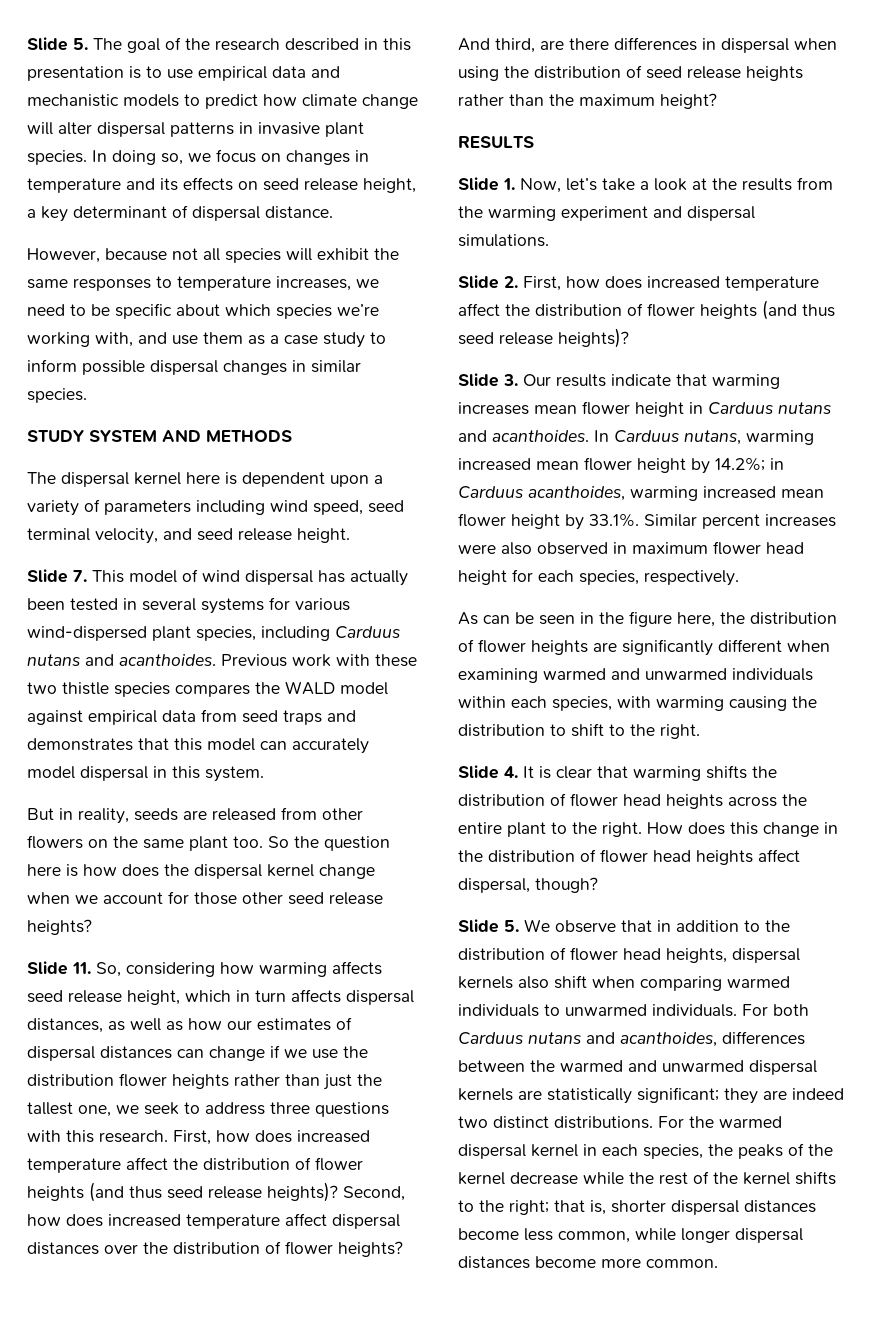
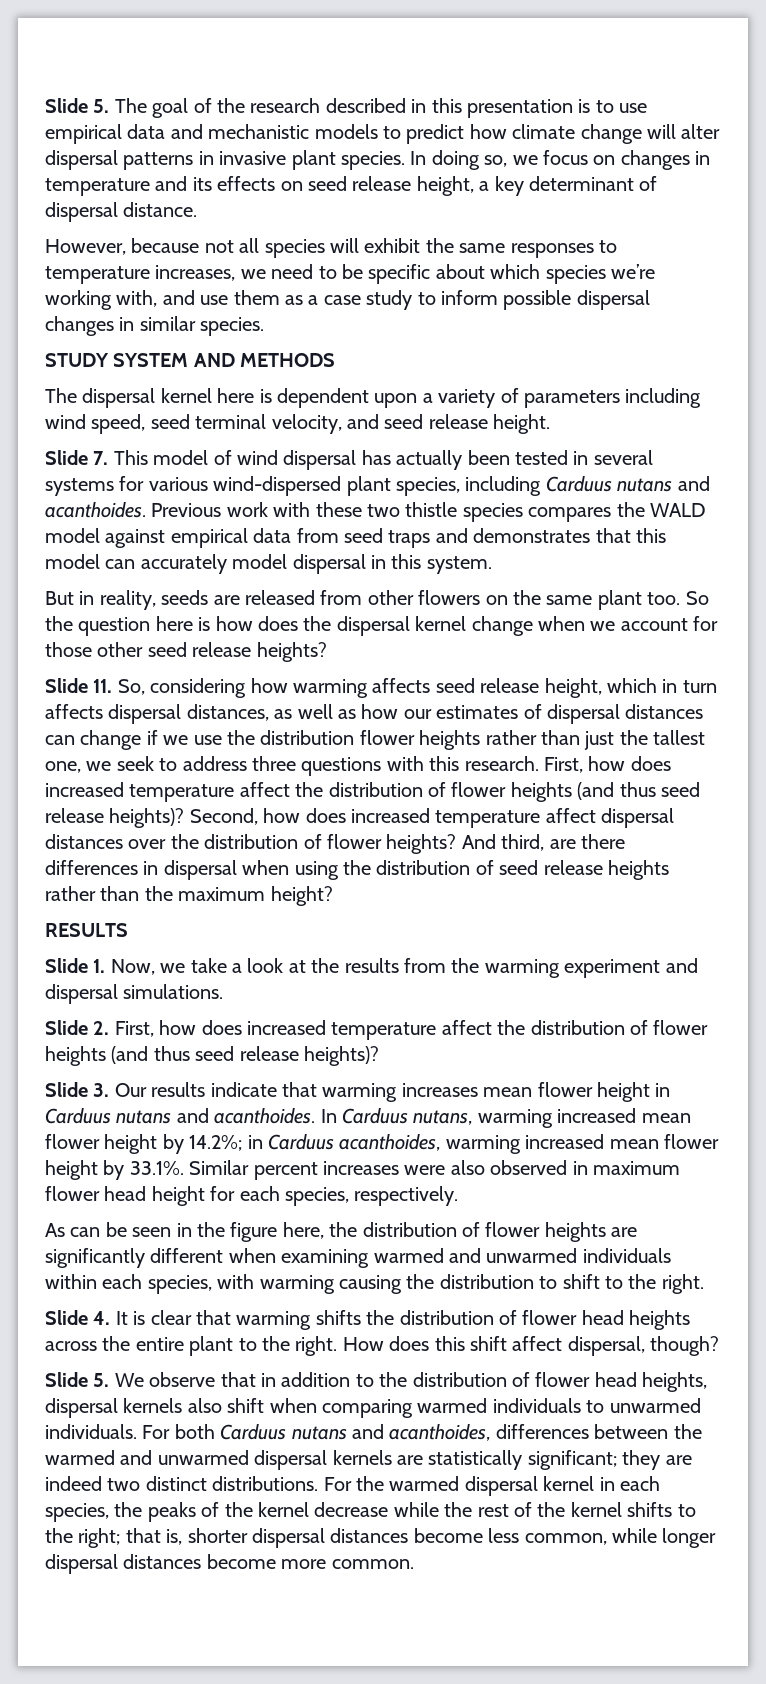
- Slide 1. Now, let’s take a look at the results from the warming experiment and dispersal simulations.
+ Slide 1. Now, we take a look at the results from the warming experiment and dispersal simulations.
- How does this change in the distribution of flower head heights affect dispersal, though?
+ How does this shift affect dispersal, though?

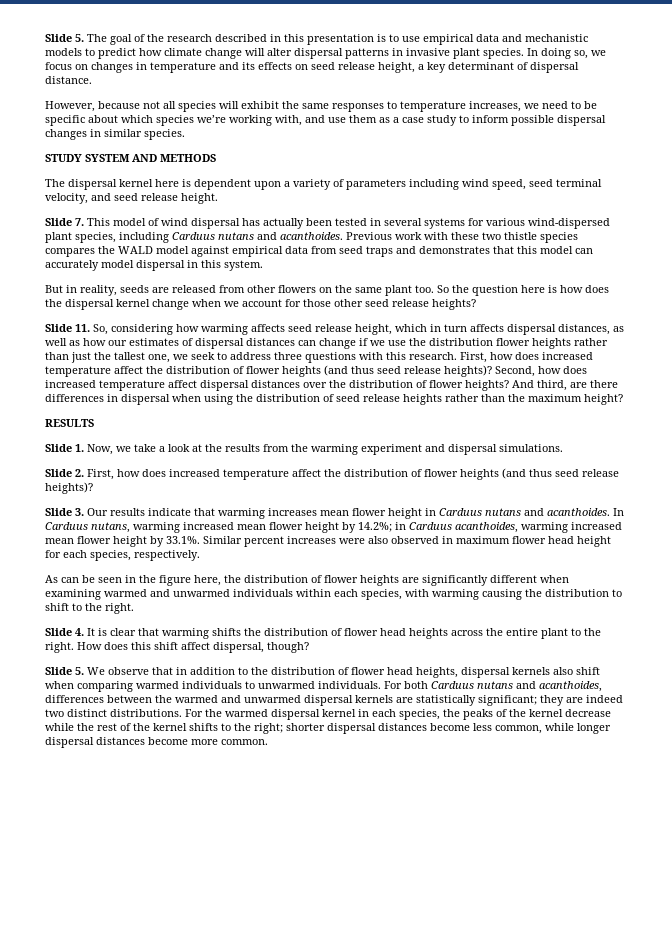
- For the warmed dispersal kernel in each species, the peaks of the kernel decrease while the rest of the kernel shifts to the right; that is, shorter dispersal distances become less common, while longer dispersal distances become more common.
+ For the warmed dispersal kernel in each species, the peaks of the kernel decrease while the rest of the kernel shifts to the right; shorter dispersal distances become less common, while longer dispersal distances become more common.

